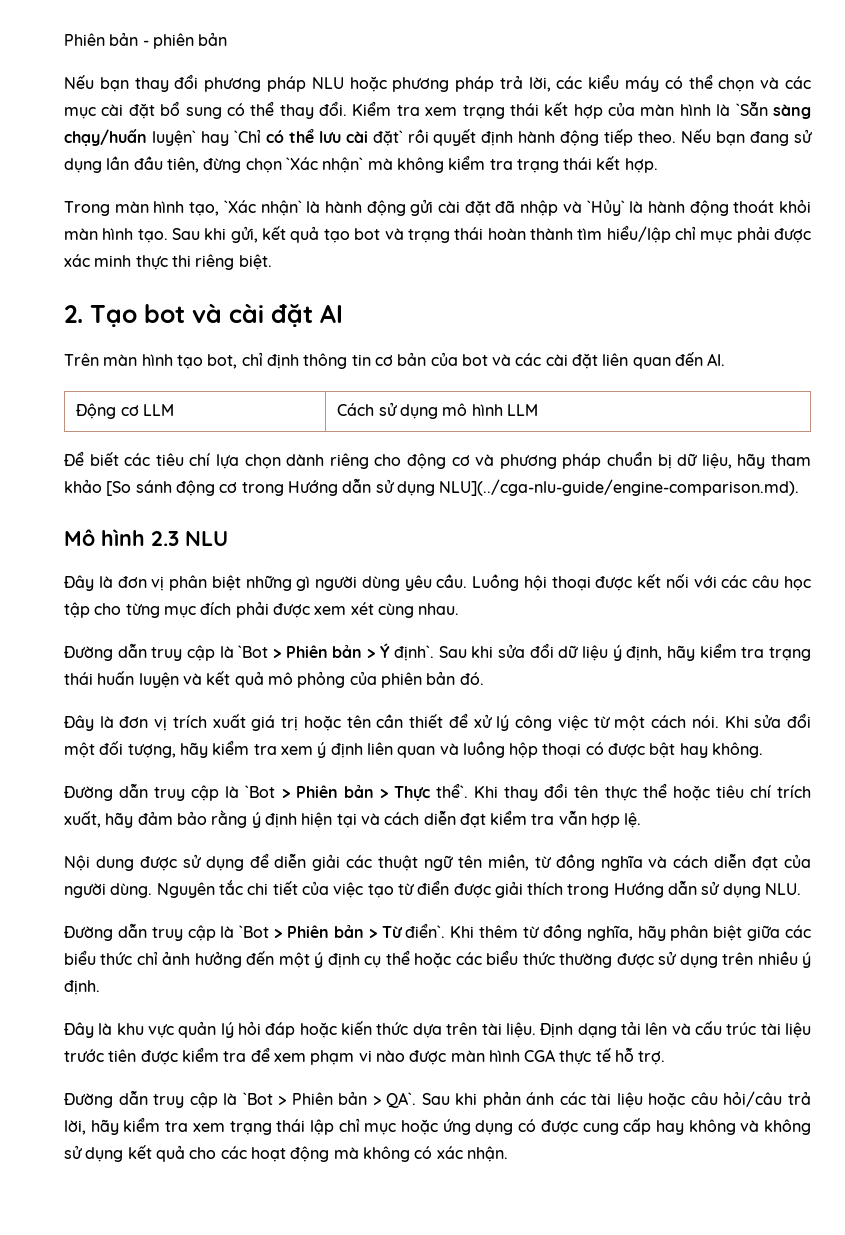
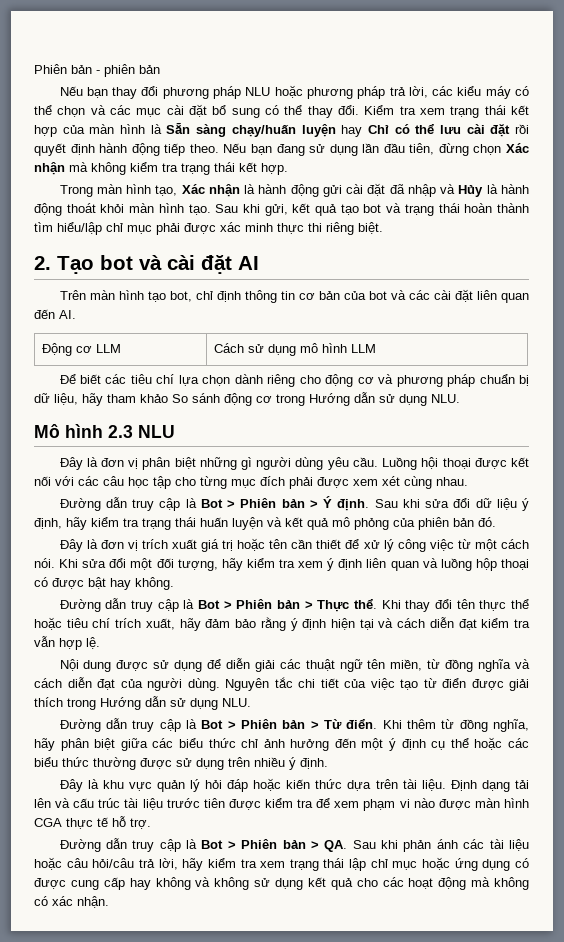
- Kiểm tra xem trạng thái kết hợp của màn hình là `Sẵn sàng chạy/huấn luyện` hay `Chỉ có thể lưu cài đặt` rồi quyết định hành động tiếp theo.
+ Kiểm tra xem trạng thái kết hợp của màn hình là Sẵn sàng chạy/huấn luyện hay Chỉ có thể lưu cài đặt rồi quyết định hành động tiếp theo.
- Nếu bạn đang sử dụng lần đầu tiên, đừng chọn `Xác nhận` mà không kiểm tra trạng thái kết hợp.
+ Nếu bạn đang sử dụng lần đầu tiên, đừng chọn Xác nhận mà không kiểm tra trạng thái kết hợp.
- Trong màn hình tạo, `Xác nhận` là hành động gửi cài đặt đã nhập và `Hủy` là hành động thoát khỏi màn hình tạo.
+ Trong màn hình tạo, Xác nhận là hành động gửi cài đặt đã nhập và Hủy là hành động thoát khỏi màn hình tạo.
- Để biết các tiêu chí lựa chọn dành riêng cho động cơ và phương pháp chuẩn bị dữ liệu, hãy tham khảo [So sánh động cơ trong Hướng dẫn sử dụng NLU](../cga-nlu-guide/engine-comparison.md).
+ Để biết các tiêu chí lựa chọn dành riêng cho động cơ và phương pháp chuẩn bị dữ liệu, hãy tham khảo So sánh động cơ trong Hướng dẫn sử dụng NLU.
- Đường dẫn truy cập là `Bot > Phiên bản > Ý định`.
+ Đường dẫn truy cập là Bot > Phiên bản > Ý định.
- Đường dẫn truy cập là `Bot > Phiên bản > Thực thể`.
+ Đường dẫn truy cập là Bot > Phiên bản > Thực thể.
- Đường dẫn truy cập là `Bot > Phiên bản > Từ điển`.
+ Đường dẫn truy cập là Bot > Phiên bản > Từ điển.
- Đường dẫn truy cập là `Bot > Phiên bản > QA`. Sau khi phản ánh các tài liệu hoặc câu hỏi/câu trả lời, hãy kiểm tra xem trạng thái lập chỉ mục hoặc ứng dụng có được cung cấp hay không và không sử dụng kết quả cho các hoạt động mà không có xác nhận.
+ Đường dẫn truy cập là Bot > Phiên bản > QA. Sau khi phản ánh các tài liệu hoặc câu hỏi/câu trả lời, hãy kiểm tra xem trạng thái lập chỉ mục hoặc ứng dụng có được cung cấp hay không và không sử dụng kết quả cho các hoạt động mà không có xác nhận.

